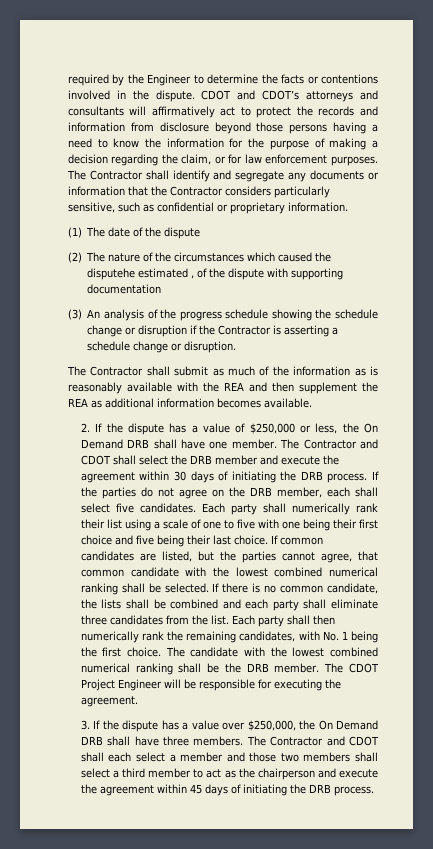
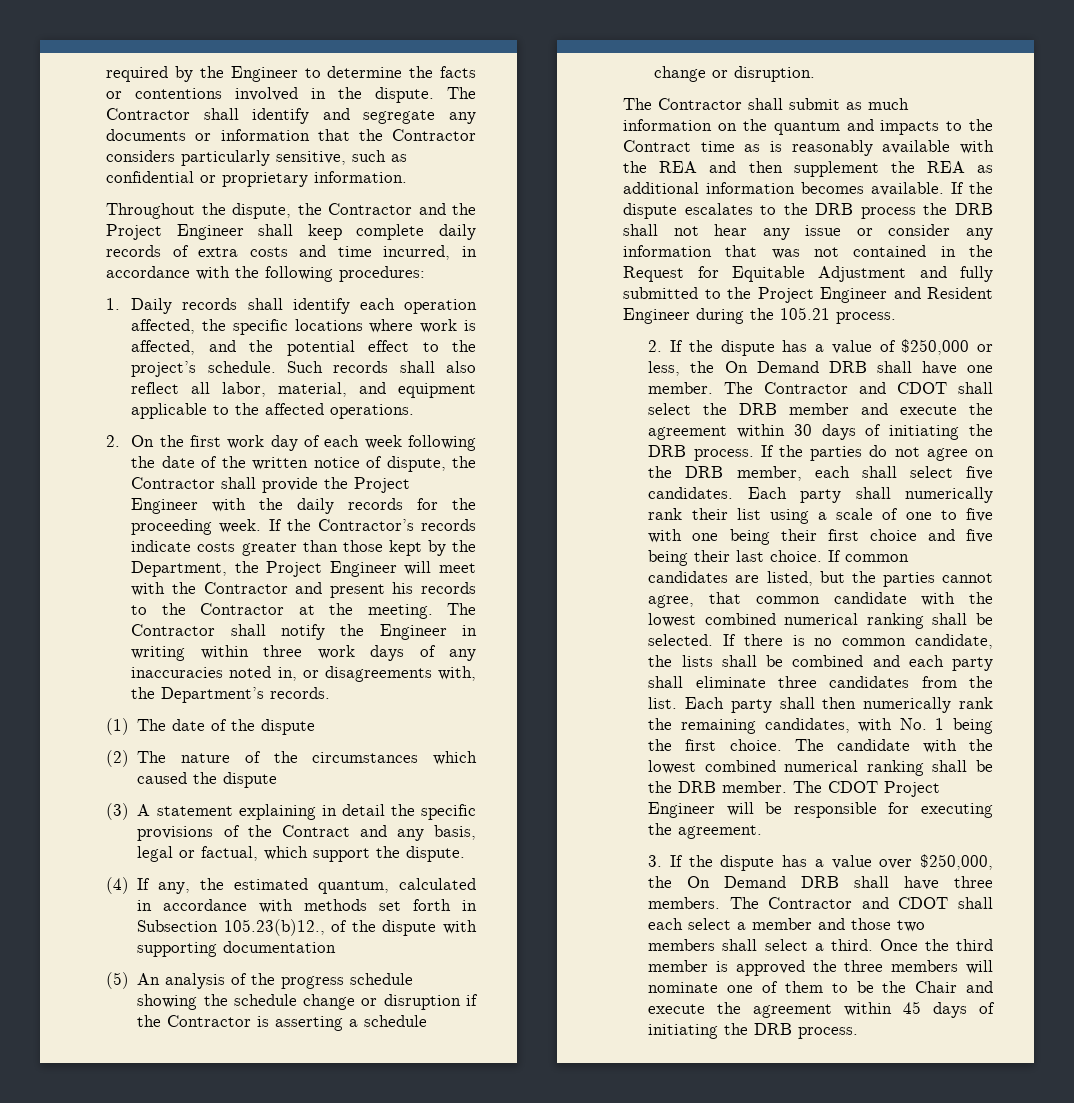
- CDOT and CDOT’s attorneys and consultants will affirmatively act to protect the records and information from disclosure beyond those persons having a need to know the information for the purpose of making a decision regarding the claim, or for law enforcement purposes.
+ Throughout the dispute, the Contractor and the Project Engineer shall keep complete daily records of extra costs and time incurred, in accordance with the following procedures:
+ 1. Daily records shall identify each operation affected, the specific locations where work is affected, and the potential effect to the project’s schedule. Such records shall also reflect all labor, material, and equipment applicable to the affected operations.
+ 2. On the first work day of each week following the date of the written notice of dispute, the Contractor shall provide the Project Engineer with the daily records for the proceeding week. If the Contractor’s records indicate costs greater than those kept by the Department, the Project Engineer will meet with the Contractor and present his records to the Contractor at the meeting. The Contractor shall notify the Engineer in writing within three work days of any inaccuracies noted in, or disagreements with, the Department’s records.
- (2) The nature of the circumstances which caused the disputehe estimated , of the dispute with supporting documentation
+ (2) The nature of the circumstances which caused the dispute
+ (3) A statement explaining in detail the specific provisions of the Contract and any basis, legal or factual, which support the dispute.
+ (4) If any, the estimated quantum, calculated in accordance with methods set forth in Subsection 105.23(b)12., of the dispute with supporting documentation
- (3) An analysis of the progress schedule showing the schedule change or disruption if the Contractor is asserting a schedule change or disruption.
+ (5) An analysis of the progress schedule showing the schedule change or disruption if the Contractor is asserting a schedule change or disruption.
- The Contractor shall submit as much of the information as is reasonably available with the REA and then supplement the REA as additional information becomes available.
+ The Contractor shall submit as much information on the quantum and impacts to the Contract time as is reasonably available with the REA and then supplement the REA as additional information becomes available. If the dispute escalates to the DRB process the DRB shall not hear any issue or consider any information that was not contained in the Request for Equitable Adjustment and fully submitted to the Project Engineer and Resident Engineer during the 105.21 process.
- The Contractor and CDOT shall each select a member and those two members shall select a third member to act as the chairperson and execute the agreement within 45 days of initiating the DRB process.
+ The Contractor and CDOT shall each select a member and those two members shall select a third. Once the third member is approved the three members will nominate one of them to be the Chair and execute the agreement within 45 days of initiating the DRB process.

